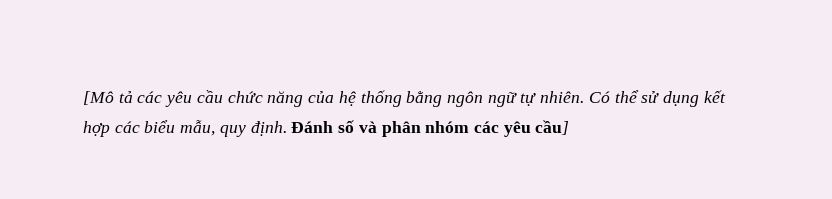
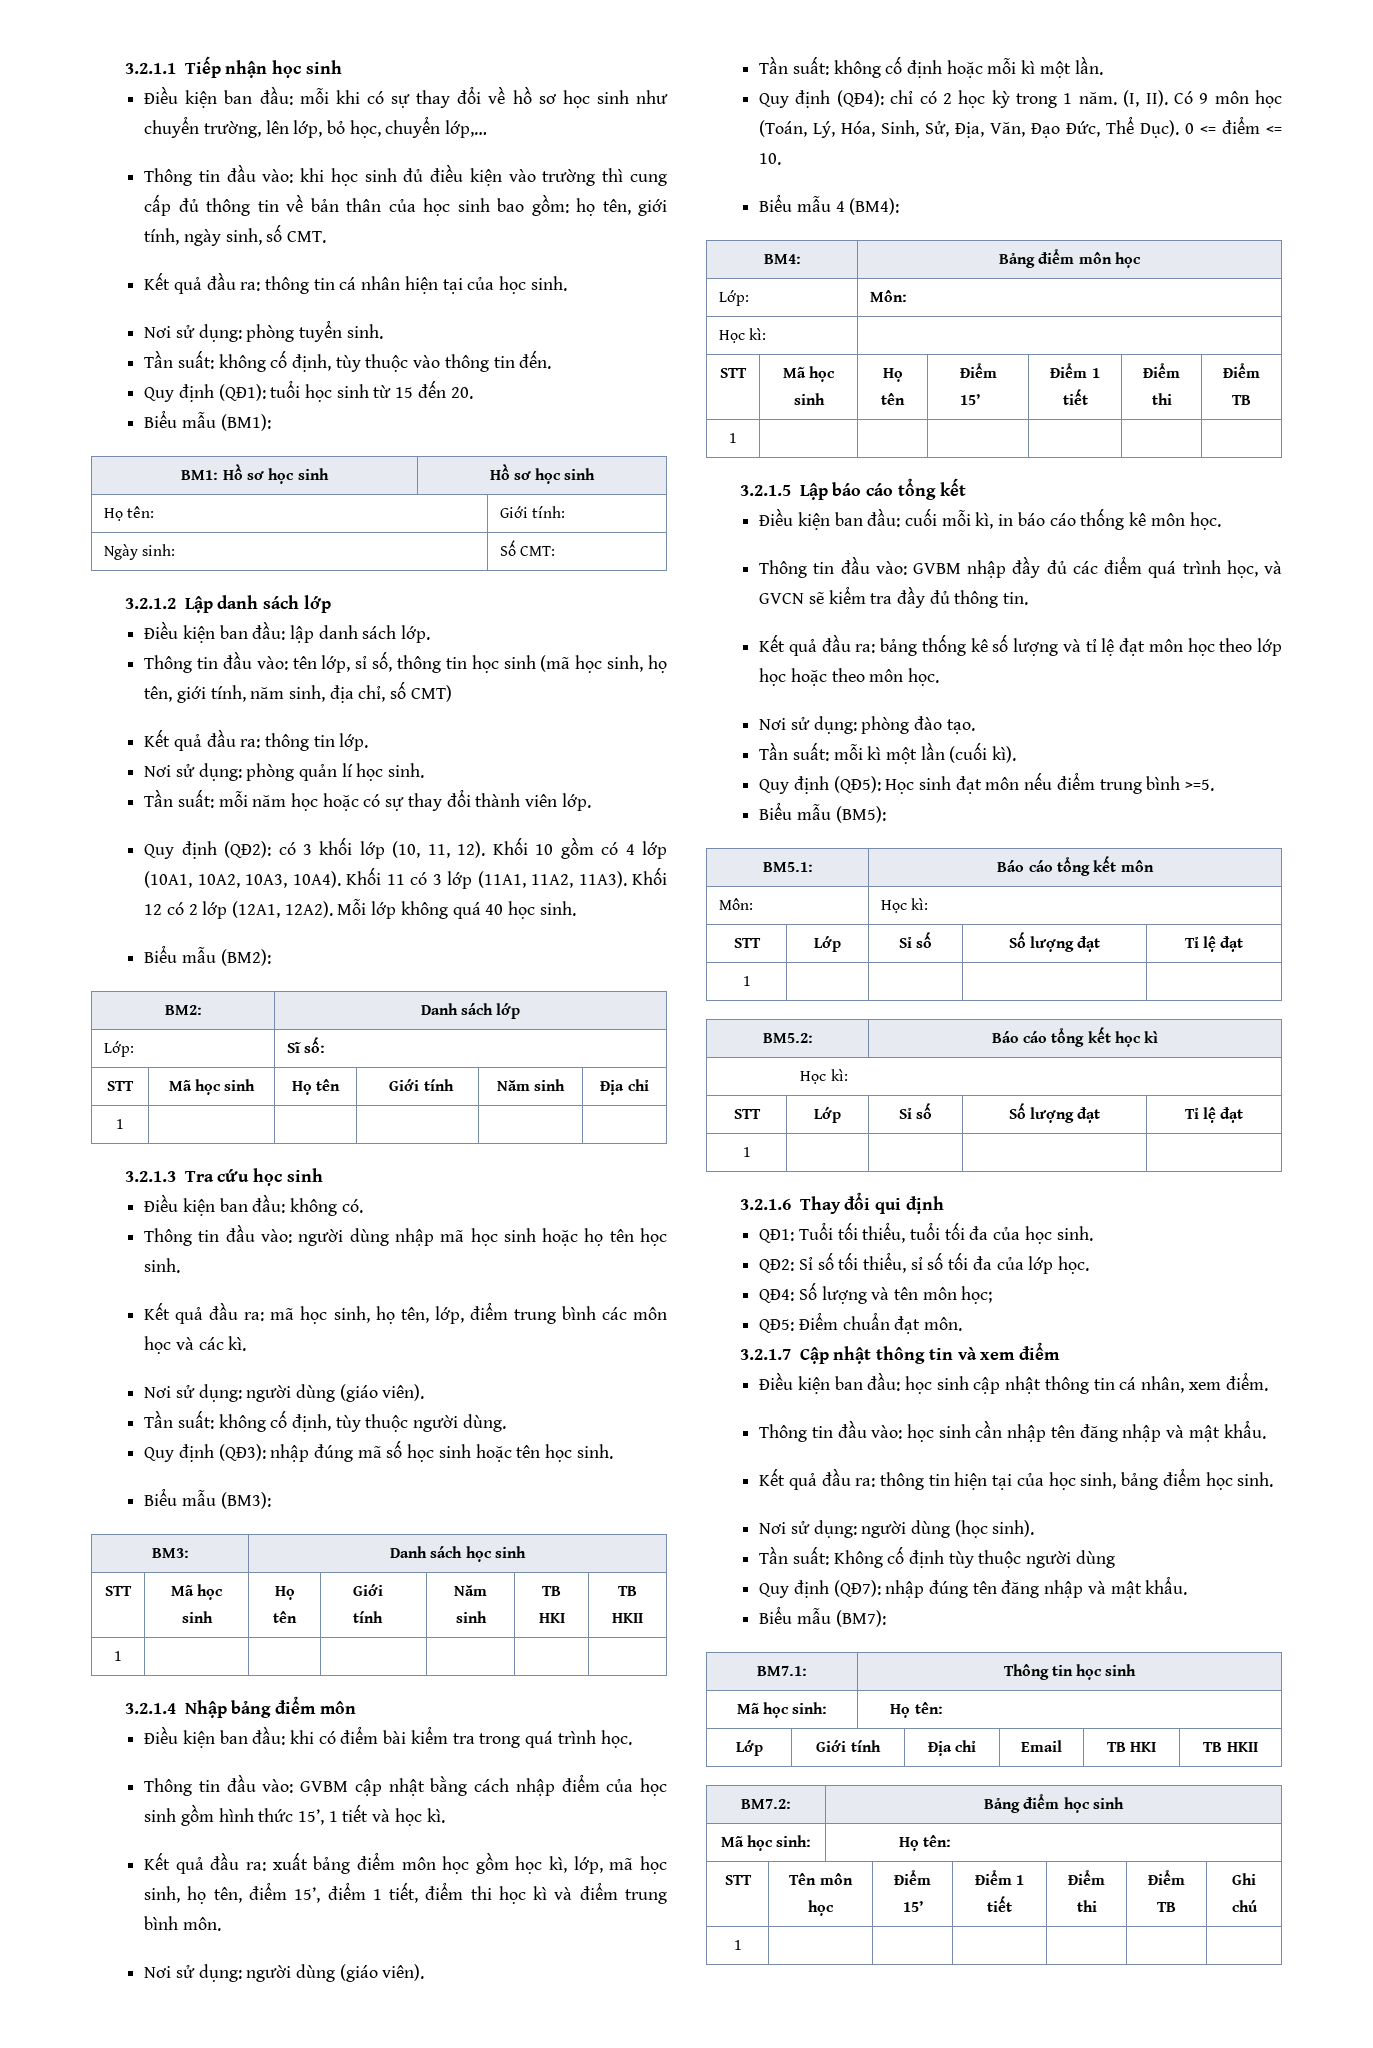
- [Mô tả các yêu cầu chức năng của hệ thống bằng ngôn ngữ tự nhiên. Có thể sử dụng kết hợp các biểu mẫu, quy định. Đánh số và phân nhóm các yêu cầu]
+ 3.2.1.1 Tiếp nhận học sinh
+ Điều kiện ban đầu: mỗi khi có sự thay đổi về hồ sơ học sinh như chuyển trường, lên lớp, bỏ học, chuyển lớp,…
+ Thông tin đầu vào: khi học sinh đủ điều kiện vào trường thì cung cấp đủ thông tin về bản thân của học sinh bao gồm: họ tên, giới tính, ngày sinh, số CMT.
+ Kết quả đầu ra: thông tin cá nhân hiện tại của học sinh.
+ Nơi sử dụng: phòng tuyển sinh.
+ Tần suất: không cố định, tùy thuộc vào thông tin đến.
+ Quy định (QĐ1): tuổi học sinh từ 15 đến 20.
+ Biểu mẫu (BM1):
+ BM1: Hồ sơ học sinh | Hồ sơ học sinh
+ Họ tên: | Giới tính:
+ Ngày sinh: | Số CMT:
+ 3.2.1.2 Lập danh sách lớp
+ Điều kiện ban đầu: lập danh sách lớp.
+ Thông tin đầu vào: tên lớp, sỉ số, thông tin học sinh (mã học sinh, họ tên, giới tính, năm sinh, địa chỉ, số CMT)
+ Kết quả đầu ra: thông tin lớp.
+ Nơi sử dụng: phòng quản lí học sinh.
+ Tần suất: mỗi năm học hoặc có sự thay đổi thành viên lớp.
+ Quy định (QĐ2): có 3 khối lớp (10, 11, 12). Khối 10 gồm có 4 lớp (10A1, 10A2, 10A3, 10A4). Khối 11 có 3 lớp (11A1, 11A2, 11A3). Khối 12 có 2 lớp (12A1, 12A2). Mỗi lớp không quá 40 học sinh.
+ Biểu mẫu (BM2):
+ BM2: | Danh sách lớp
+ Lớp: | Sĩ số:
+ STT | Mã học sinh | Họ tên | Giới tính | Năm sinh | Địa chỉ
+ 1 | | | | |
+ 3.2.1.3 Tra cứu học sinh
+ Điều kiện ban đầu: không có.
+ Thông tin đầu vào: người dùng nhập mã học sinh hoặc họ tên học sinh.
+ Kết quả đầu ra: mã học sinh, họ tên, lớp, điểm trung bình các môn học và các kì.
+ Nơi sử dụng: người dùng (giáo viên).
+ Tần suất: không cố định, tùy thuộc người dùng.
+ Quy định (QĐ3): nhập đúng mã số học sinh hoặc tên học sinh.
+ Biểu mẫu (BM3):
+ BM3: | Danh sách học sinh
+ STT | Mã học sinh | Họ tên | Giới tính | Năm sinh | TB HKI | TB HKII
+ 1 | | | | | |
+ 3.2.1.4 Nhập bảng điểm môn
+ Điều kiện ban đầu: khi có điểm bài kiểm tra trong quá trình học.
+ Thông tin đầu vào: GVBM cập nhật bằng cách nhập điểm của học sinh gồm hình thức 15’, 1 tiết và học kì.
+ Kết quả đầu ra: xuất bảng điểm môn học gồm học kì, lớp, mã học sinh, họ tên, điểm 15’, điểm 1 tiết, điểm thi học kì và điểm trung bình môn.
+ Nơi sử dụng: người dùng (giáo viên).
+ Tần suất: không cố định hoặc mỗi kì một lần.
+ Quy định (QĐ4): chỉ có 2 học kỳ trong 1 năm. (I, II). Có 9 môn học (Toán, Lý, Hóa, Sinh, Sử, Địa, Văn, Đạo Đức, Thể Dục). 0 <= điểm <= 10.
+ Biểu mẫu 4 (BM4):
+ BM4: | Bảng điểm môn học
+ Lớp: | Môn:
+ Học kì: |
+ STT | Mã học sinh | Họ tên | Điểm 15’ | Điểm 1 tiết | Điểm thi | Điểm TB
+ 1 | | | | | |
+ 3.2.1.5 Lập báo cáo tổng kết
+ Điều kiện ban đầu: cuối mỗi kì, in báo cáo thống kê môn học.
+ Thông tin đầu vào: GVBM nhập đầy đủ các điểm quá trình học, và GVCN sẽ kiểm tra đầy đủ thông tin.
+ Kết quả đầu ra: bảng thống kê số lượng và tỉ lệ đạt môn học theo lớp học hoặc theo môn học.
+ Nơi sử dụng: phòng đào tạo.
+ Tần suất: mỗi kì một lần (cuối kì).
+ Quy định (QĐ5): Học sinh đạt môn nếu điểm trung bình >=5.
+ Biểu mẫu (BM5):
+ BM5.1: | Báo cáo tổng kết môn
+ Môn: | Học kì:
+ STT | Lớp | Sỉ số | Số lượng đạt | Tỉ lệ đạt
+ 1 | | | |
+ BM5.2: | Báo cáo tổng kết học kì
+ Học kì:
+ STT | Lớp | Sỉ số | Số lượng đạt | Tỉ lệ đạt
+ 1 | | | |
+ 3.2.1.6 Thay đổi qui định
+ QĐ1: Tuổi tối thiểu, tuổi tối đa của học sinh.
+ QĐ2: Sỉ số tối thiểu, sỉ số tối đa của lớp học.
+ QĐ4: Số lượng và tên môn học;
+ QĐ5: Điểm chuẩn đạt môn.
+ 3.2.1.7 Cập nhật thông tin và xem điểm
+ Điều kiện ban đầu: học sinh cập nhật thông tin cá nhân, xem điểm.
+ Thông tin đầu vào: học sinh cần nhập tên đăng nhập và mật khẩu.
+ Kết quả đầu ra: thông tin hiện tại của học sinh, bảng điểm học sinh.
+ Nơi sử dụng: người dùng (học sinh).
+ Tần suất: Không cố định tùy thuộc người dùng
+ Quy định (QĐ7): nhập đúng tên đăng nhập và mật khẩu.
+ Biểu mẫu (BM7):
+ BM7.1: | Thông tin học sinh
+ Mã học sinh: | Họ tên:
+ Lớp | Giới tính | Địa chỉ | Email | TB HKI | TB HKII
+ BM7.2: | Bảng điểm học sinh
+ Mã học sinh: | Họ tên:
+ STT | Tên môn học | Điểm 15’ | Điểm 1 tiết | Điểm thi | Điểm TB | Ghi chú
+ 1 | | | | | |

